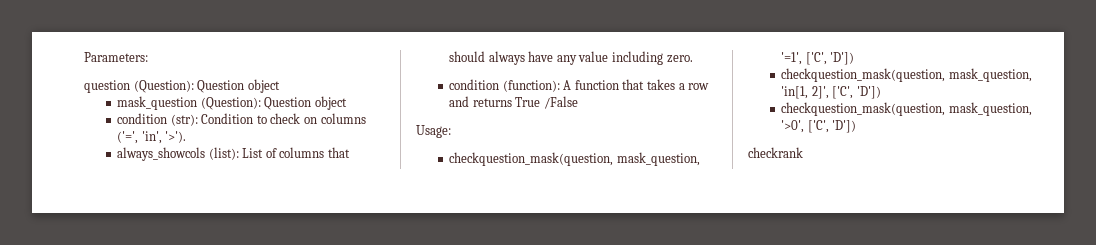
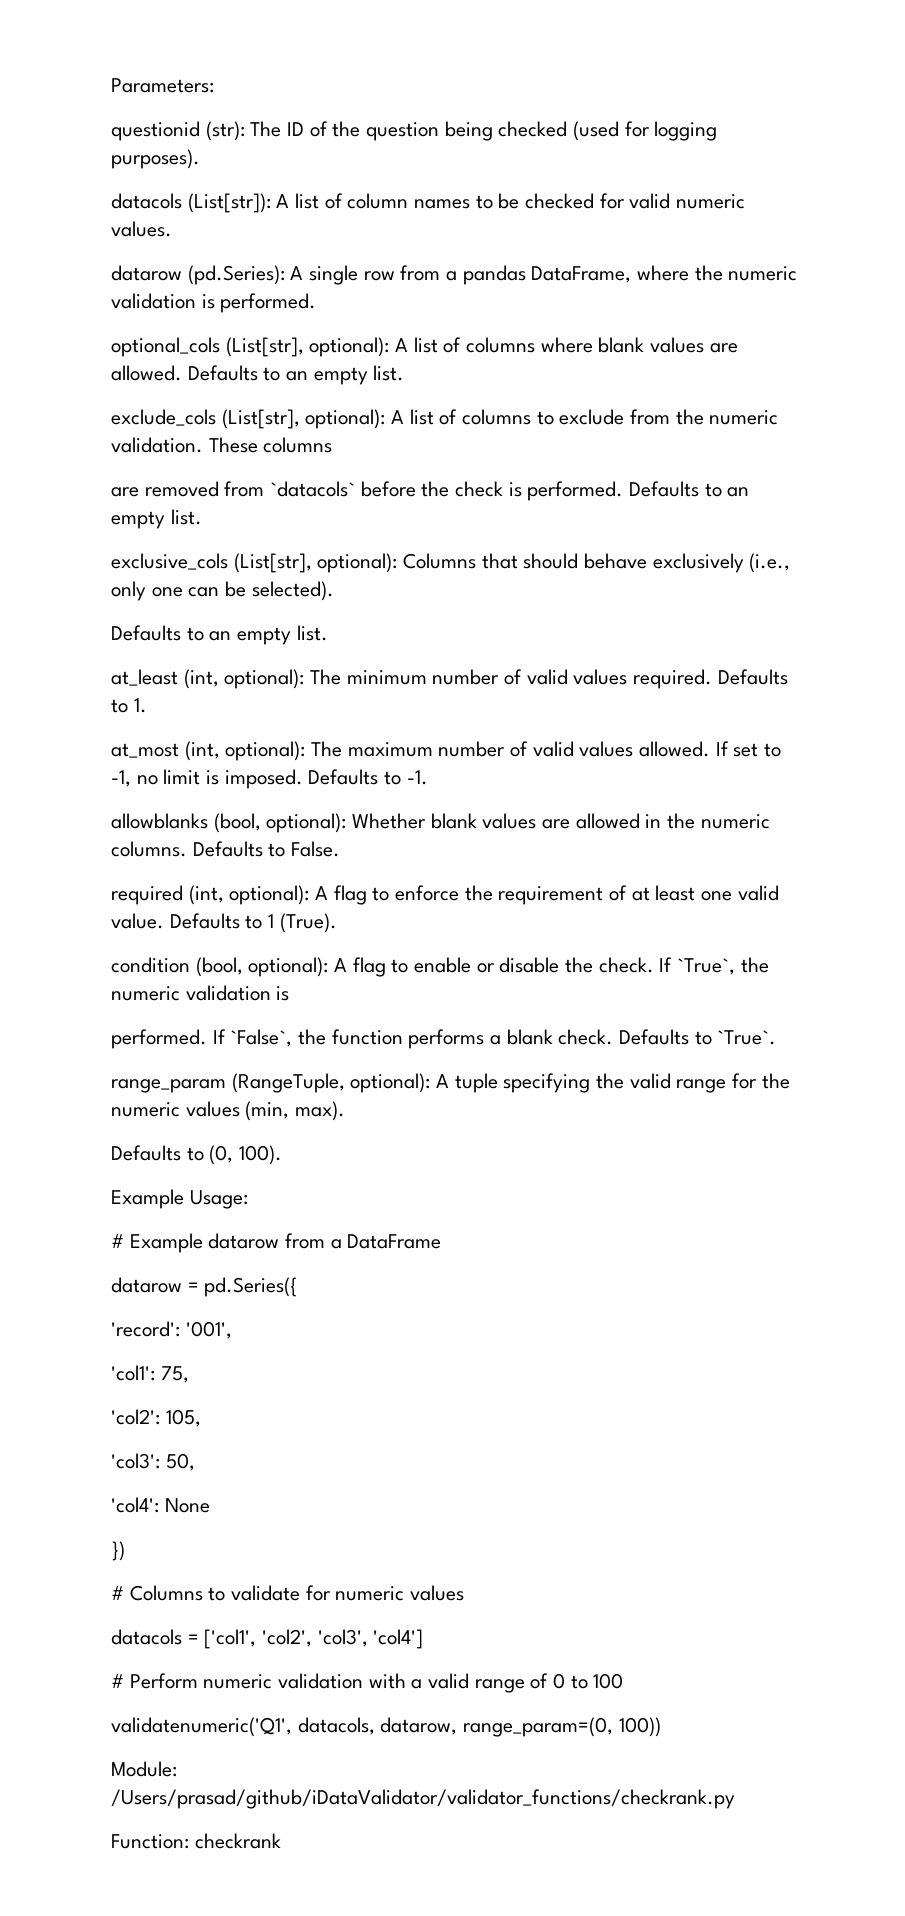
- question (Question): Question object
- mask_question (Question): Question object
- condition (str): Condition to check on columns ('=', 'in', '>').
- always_showcols (list): List of columns that should always have any value including zero.
- condition (function): A function that takes a row and returns True /False
- Usage:
- checkquestion_mask(question, mask_question, '=1', ['C', 'D'])
- checkquestion_mask(question, mask_question, 'in[1, 2]', ['C', 'D'])
- checkquestion_mask(question, mask_question, '>0', ['C', 'D'])
- checkrank
+ questionid (str): The ID of the question being checked (used for logging purposes).
+ datacols (List[str]): A list of column names to be checked for valid numeric values.
+ datarow (pd.Series): A single row from a pandas DataFrame, where the numeric validation is performed.
+ optional_cols (List[str], optional): A list of columns where blank values are allowed. Defaults to an empty list.
+ exclude_cols (List[str], optional): A list of columns to exclude from the numeric validation. These columns
+ are removed from `datacols` before the check is performed. Defaults to an empty list.
+ exclusive_cols (List[str], optional): Columns that should behave exclusively (i.e., only one can be selected).
+ Defaults to an empty list.
+ at_least (int, optional): The minimum number of valid values required. Defaults to 1.
+ at_most (int, optional): The maximum number of valid values allowed. If set to -1, no limit is imposed. Defaults to -1.
+ allowblanks (bool, optional): Whether blank values are allowed in the numeric columns. Defaults to False.
+ required (int, optional): A flag to enforce the requirement of at least one valid value. Defaults to 1 (True).
+ condition (bool, optional): A flag to enable or disable the check. If `True`, the numeric validation is
+ performed. If `False`, the function performs a blank check. Defaults to `True`.
+ range_param (RangeTuple, optional): A tuple specifying the valid range for the numeric values (min, max).
+ Defaults to (0, 100).
+ Example Usage:
+ # Example datarow from a DataFrame
+ datarow = pd.Series({
+ 'record': '001',
+ 'col1': 75,
+ 'col2': 105,
+ 'col3': 50,
+ 'col4': None
+ })
+ # Columns to validate for numeric values
+ datacols = ['col1', 'col2', 'col3', 'col4']
+ # Perform numeric validation with a valid range of 0 to 100
+ validatenumeric('Q1', datacols, datarow, range_param=(0, 100))
+ Module: /Users/prasad/github/iDataValidator/validator_functions/checkrank.py
+ Function: checkrank

